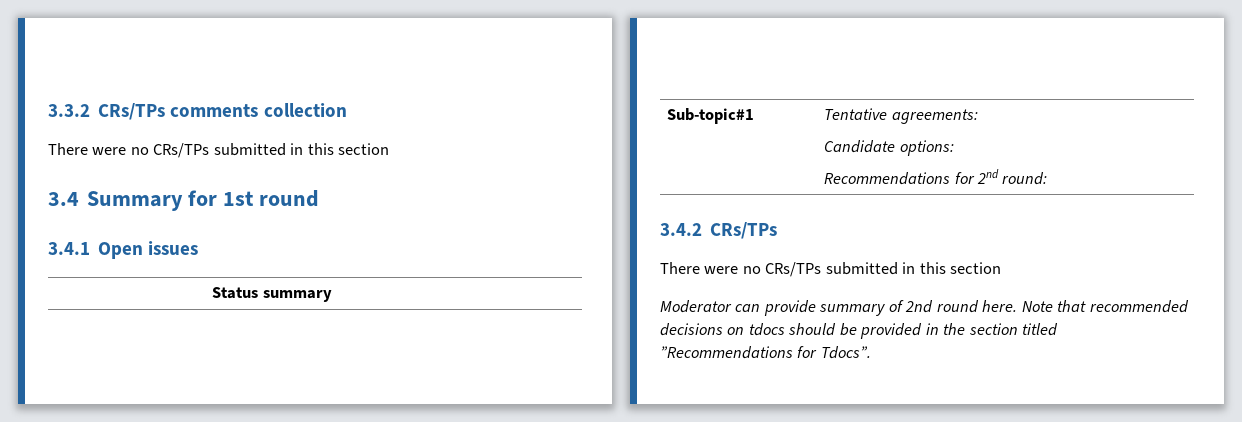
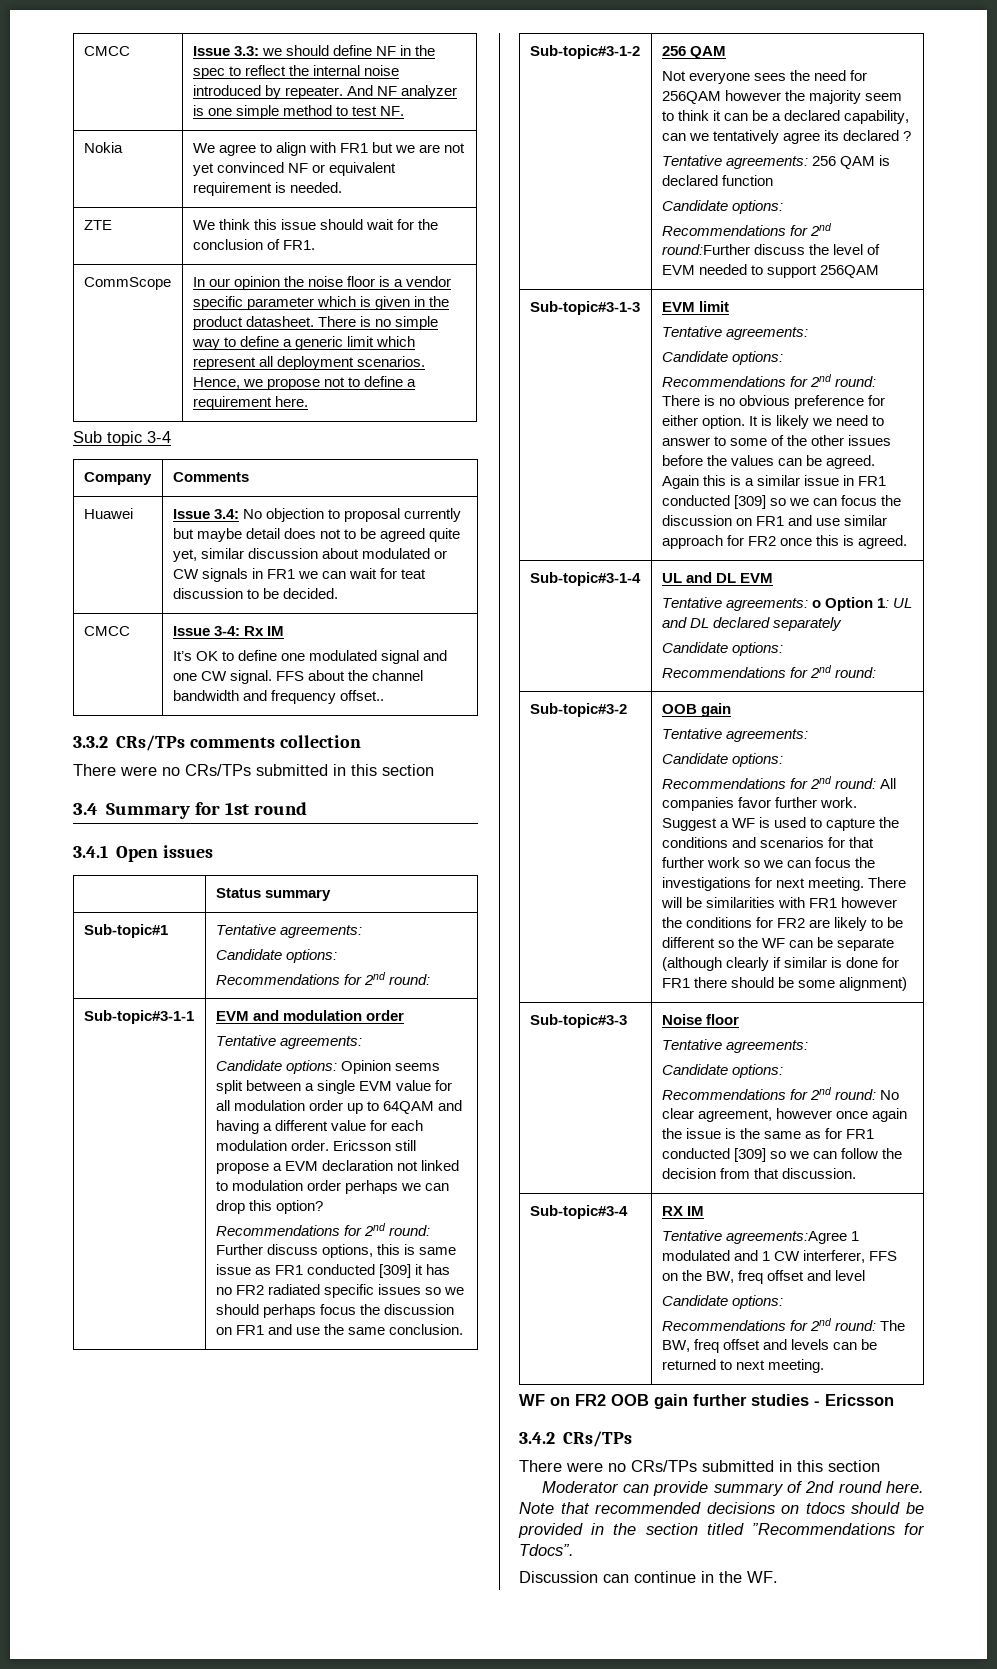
+ CMCC | Issue 3.3: we should define NF in the spec to reflect the internal noise introduced by repeater. And NF analyzer is one simple method to test NF.
+ Nokia | We agree to align with FR1 but we are not yet convinced NF or equivalent requirement is needed.
+ ZTE | We think this issue should wait for the conclusion of FR1.
+ CommScope | In our opinion the noise floor is a vendor specific parameter which is given in the product datasheet. There is no simple way to define a generic limit which represent all deployment scenarios. Hence, we propose not to define a requirement here.
+ Sub topic 3-4
+ Company | Comments
+ Huawei | Issue 3.4: No objection to proposal currently but maybe detail does not to be agreed quite yet, similar discussion about modulated or CW signals in FR1 we can wait for teat discussion to be decided.
+ CMCC | Issue 3-4: Rx IM
+ It’s OK to define one modulated signal and one CW signal. FFS about the channel bandwidth and frequency offset..
+ Sub-topic#3-1-1 | EVM and modulation order
+ Tentative agreements:
+ Candidate options: Opinion seems split between a single EVM value for all modulation order up to 64QAM and having a different value for each modulation order. Ericsson still propose a EVM declaration not linked to modulation order perhaps we can drop this option?
+ Recommendations for 2nd round: Further discuss options, this is same issue as FR1 conducted [309] it has no FR2 radiated specific issues so we should perhaps focus the discussion on FR1 and use the same conclusion.
+ Sub-topic#3-1-2 | 256 QAM
+ Not everyone sees the need for 256QAM however the majority seem to think it can be a declared capability, can we tentatively agree its declared ?
+ Tentative agreements: 256 QAM is declared function
+ Candidate options:
+ Recommendations for 2nd round:Further discuss the level of EVM needed to support 256QAM
+ Sub-topic#3-1-3 | EVM limit
+ Tentative agreements:
+ Candidate options:
+ Recommendations for 2nd round: There is no obvious preference for either option. It is likely we need to answer to some of the other issues before the values can be agreed. Again this is a similar issue in FR1 conducted [309] so we can focus the discussion on FR1 and use similar approach for FR2 once this is agreed.
+ Sub-topic#3-1-4 | UL and DL EVM
+ Tentative agreements: o Option 1: UL and DL declared separately
+ Candidate options:
+ Recommendations for 2nd round:
+ Sub-topic#3-2 | OOB gain
+ Tentative agreements:
+ Candidate options:
+ Recommendations for 2nd round: All companies favor further work. Suggest a WF is used to capture the conditions and scenarios for that further work so we can focus the investigations for next meeting. There will be similarities with FR1 however the conditions for FR2 are likely to be different so the WF can be separate (although clearly if similar is done for FR1 there should be some alignment)
+ Sub-topic#3-3 | Noise floor
+ Tentative agreements:
+ Candidate options:
+ Recommendations for 2nd round: No clear agreement, however once again the issue is the same as for FR1 conducted [309] so we can follow the decision from that discussion.
+ Sub-topic#3-4 | RX IM
+ Tentative agreements:Agree 1 modulated and 1 CW interferer, FFS on the BW, freq offset and level
+ Candidate options:
+ Recommendations for 2nd round: The BW, freq offset and levels can be returned to next meeting.
+ WF on FR2 OOB gain further studies - Ericsson
+ Discussion can continue in the WF.

